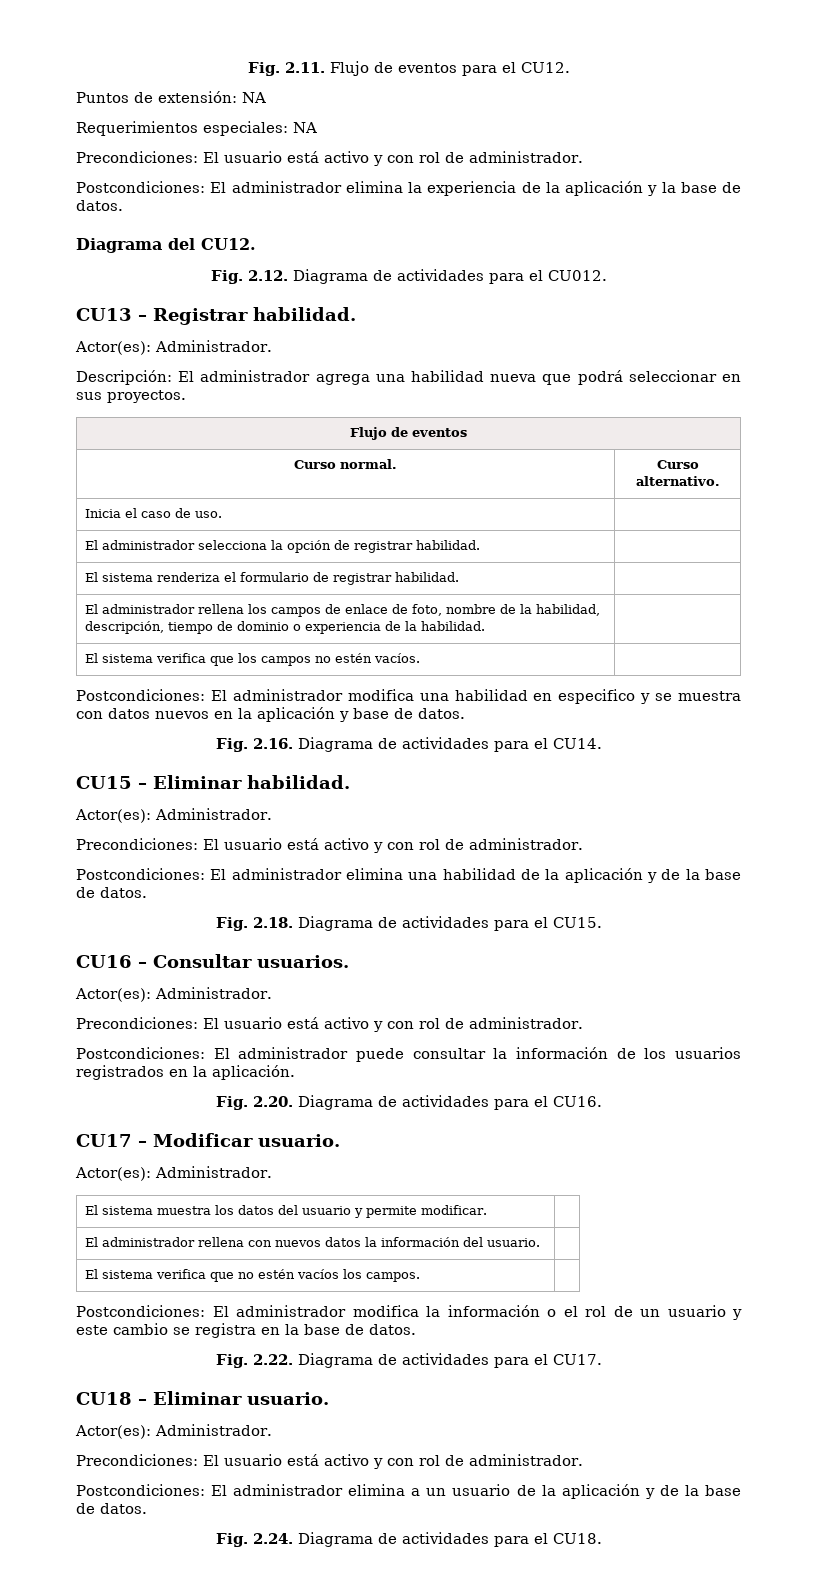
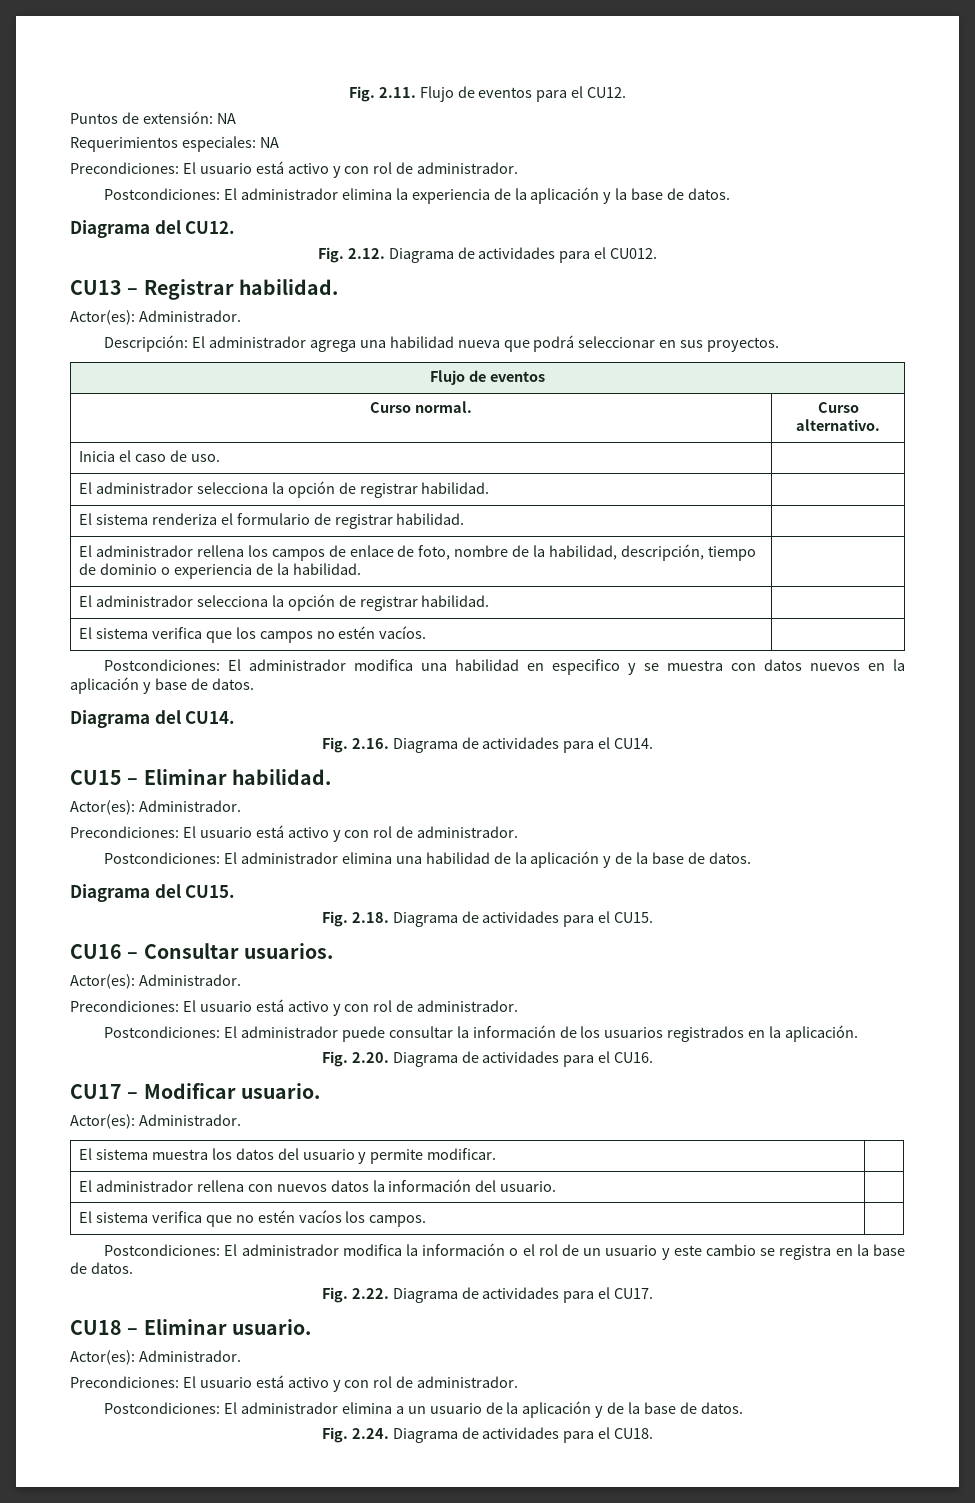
  El administrador rellena los campos de enlace de foto, nombre de la habilidad, descripción, tiempo de dominio o experiencia de la habilidad. |
+ El administrador selecciona la opción de registrar habilidad. |
+ Diagrama del CU14.
+ Diagrama del CU15.

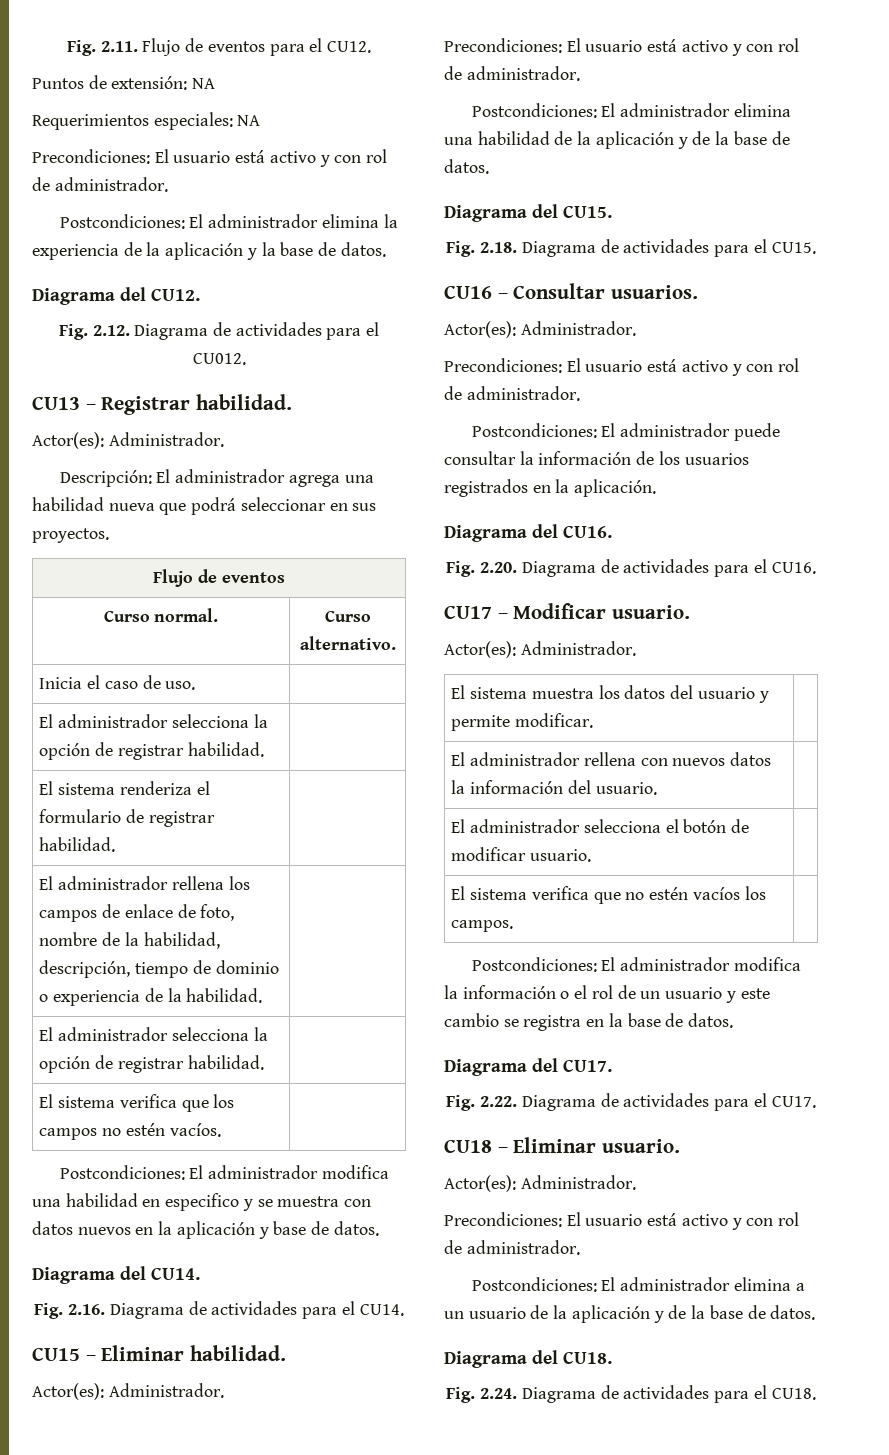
+ Diagrama del CU16.
+ El administrador selecciona el botón de modificar usuario. |
+ Diagrama del CU17.
+ Diagrama del CU18.

